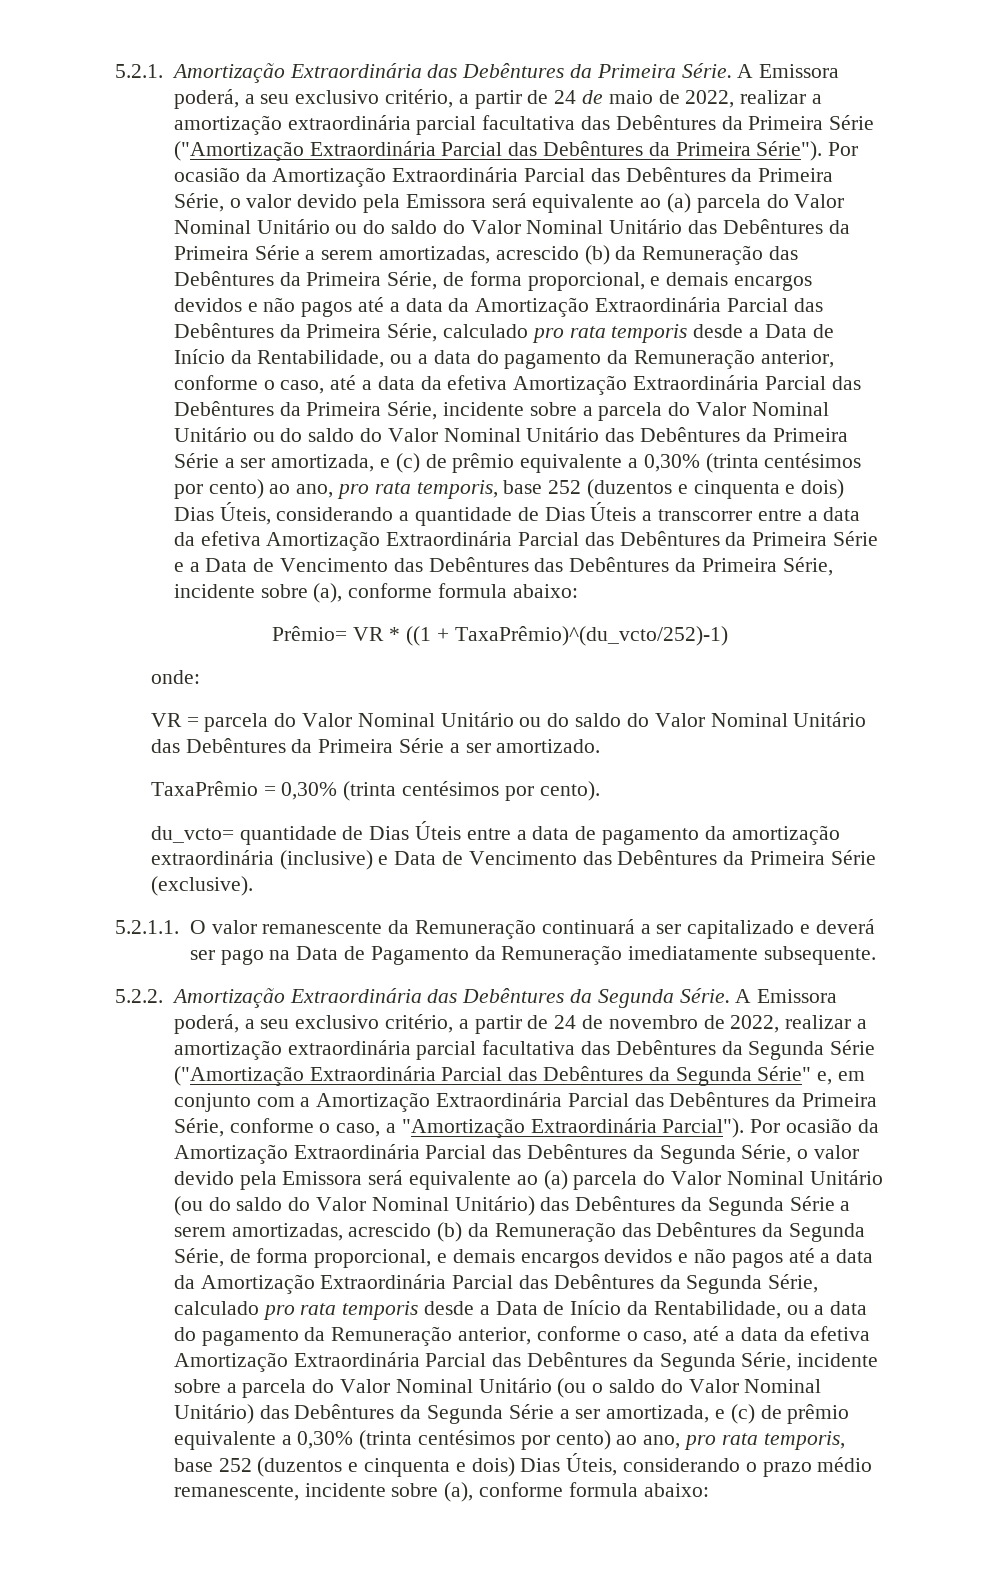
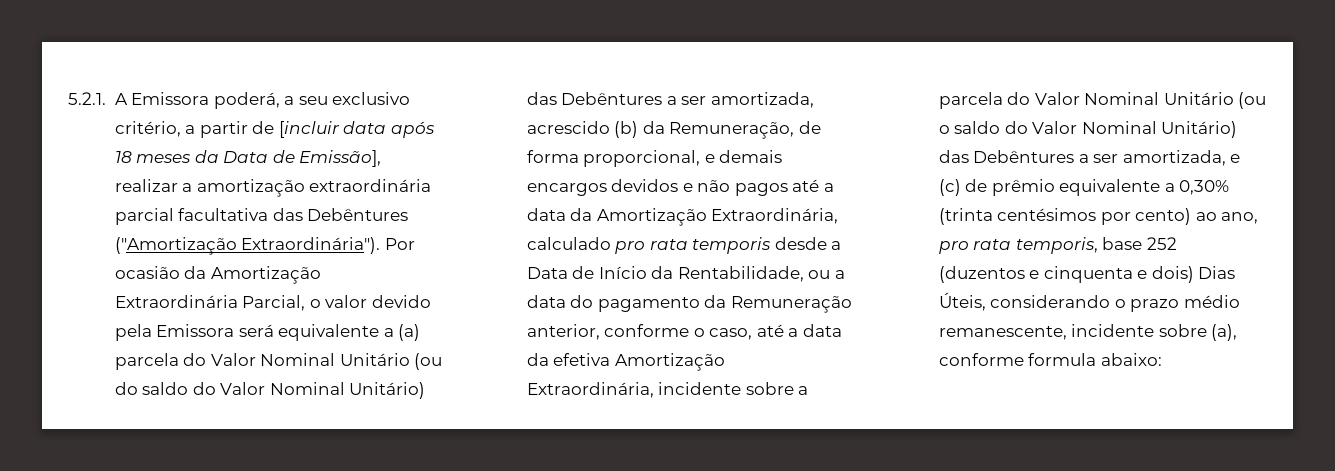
- 5.2.1. Amortização Extraordinária das Debêntures da Primeira Série. A Emissora poderá, a seu exclusivo critério, a partir de 24 de maio de 2022, realizar a amortização extraordinária parcial facultativa das Debêntures da Primeira Série ("Amortização Extraordinária Parcial das Debêntures da Primeira Série"). Por ocasião da Amortização Extraordinária Parcial das Debêntures da Primeira Série, o valor devido pela Emissora será equivalente ao (a) parcela do Valor Nominal Unitário ou do saldo do Valor Nominal Unitário das Debêntures da Primeira Série a serem amortizadas, acrescido (b) da Remuneração das Debêntures da Primeira Série, de forma proporcional, e demais encargos devidos e não pagos até a data da Amortização Extraordinária Parcial das Debêntures da Primeira Série, calculado pro rata temporis desde a Data de Início da Rentabilidade, ou a data do pagamento da Remuneração anterior, conforme o caso, até a data da efetiva Amortização Extraordinária Parcial das Debêntures da Primeira Série, incidente sobre a parcela do Valor Nominal Unitário ou do saldo do Valor Nominal Unitário das Debêntures da Primeira Série a ser amortizada, e (c) de prêmio equivalente a 0,30% (trinta centésimos por cento) ao ano, pro rata temporis, base 252 (duzentos e cinquenta e dois) Dias Úteis, considerando a quantidade de Dias Úteis a transcorrer entre a data da efetiva Amortização Extraordinária Parcial das Debêntures da Primeira Série e a Data de Vencimento das Debêntures das Debêntures da Primeira Série, incidente sobre (a), conforme formula abaixo:
- Prêmio= VR * ((1 + TaxaPrêmio)^(du_vcto/252)-1)
- onde:
- VR = parcela do Valor Nominal Unitário ou do saldo do Valor Nominal Unitário das Debêntures da Primeira Série a ser amortizado.
- TaxaPrêmio = 0,30% (trinta centésimos por cento).
- du_vcto= quantidade de Dias Úteis entre a data de pagamento da amortização extraordinária (inclusive) e Data de Vencimento das Debêntures da Primeira Série (exclusive).
- 5.2.1.1. O valor remanescente da Remuneração continuará a ser capitalizado e deverá ser pago na Data de Pagamento da Remuneração imediatamente subsequente.
- 5.2.2. Amortização Extraordinária das Debêntures da Segunda Série. A Emissora poderá, a seu exclusivo critério, a partir de 24 de novembro de 2022, realizar a amortização extraordinária parcial facultativa das Debêntures da Segunda Série ("Amortização Extraordinária Parcial das Debêntures da Segunda Série" e, em conjunto com a Amortização Extraordinária Parcial das Debêntures da Primeira Série, conforme o caso, a "Amortização Extraordinária Parcial"). Por ocasião da Amortização Extraordinária Parcial das Debêntures da Segunda Série, o valor devido pela Emissora será equivalente ao (a) parcela do Valor Nominal Unitário (ou do saldo do Valor Nominal Unitário) das Debêntures da Segunda Série a serem amortizadas, acrescido (b) da Remuneração das Debêntures da Segunda Série, de forma proporcional, e demais encargos devidos e não pagos até a data da Amortização Extraordinária Parcial das Debêntures da Segunda Série, calculado pro rata temporis desde a Data de Início da Rentabilidade, ou a data do pagamento da Remuneração anterior, conforme o caso, até a data da efetiva Amortização Extraordinária Parcial das Debêntures da Segunda Série, incidente sobre a parcela do Valor Nominal Unitário (ou o saldo do Valor Nominal Unitário) das Debêntures da Segunda Série a ser amortizada, e (c) de prêmio equivalente a 0,30% (trinta centésimos por cento) ao ano, pro rata temporis, base 252 (duzentos e cinquenta e dois) Dias Úteis, considerando o prazo médio remanescente, incidente sobre (a), conforme formula abaixo:
+ 5.2.1. A Emissora poderá, a seu exclusivo critério, a partir de [incluir data após 18 meses da Data de Emissão], realizar a amortização extraordinária parcial facultativa das Debêntures ("Amortização Extraordinária"). Por ocasião da Amortização Extraordinária Parcial, o valor devido pela Emissora será equivalente a (a) parcela do Valor Nominal Unitário (ou do saldo do Valor Nominal Unitário) das Debêntures a ser amortizada, acrescido (b) da Remuneração, de forma proporcional, e demais encargos devidos e não pagos até a data da Amortização Extraordinária, calculado pro rata temporis desde a Data de Início da Rentabilidade, ou a data do pagamento da Remuneração anterior, conforme o caso, até a data da efetiva Amortização Extraordinária, incidente sobre a parcela do Valor Nominal Unitário (ou o saldo do Valor Nominal Unitário) das Debêntures a ser amortizada, e (c) de prêmio equivalente a 0,30% (trinta centésimos por cento) ao ano, pro rata temporis, base 252 (duzentos e cinquenta e dois) Dias Úteis, considerando o prazo médio remanescente, incidente sobre (a), conforme formula abaixo:

